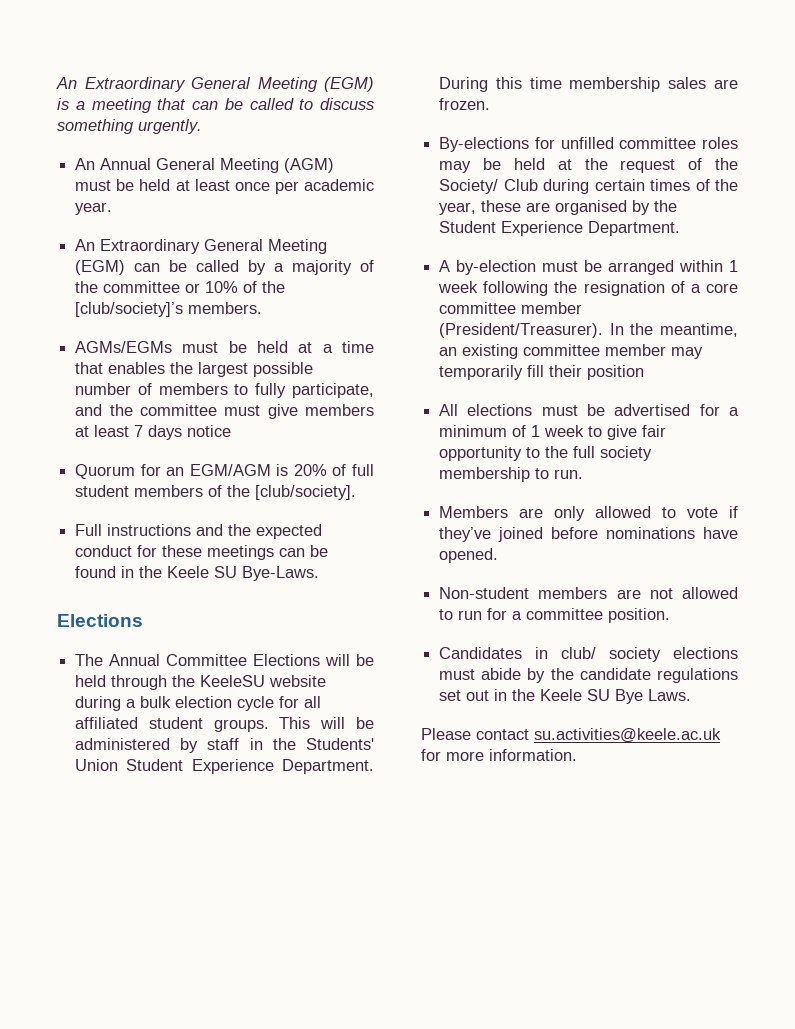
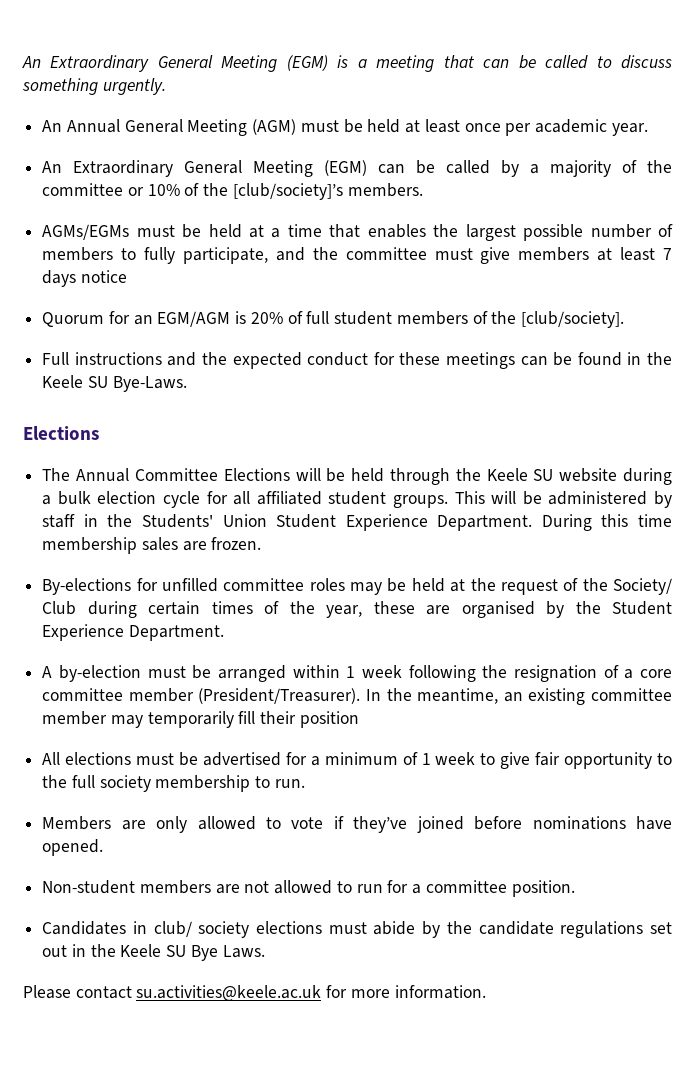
- The Annual Committee Elections will be held through the KeeleSU website during a bulk election cycle for all affiliated student groups.
+ The Annual Committee Elections will be held through the Keele SU website during a bulk election cycle for all affiliated student groups.

